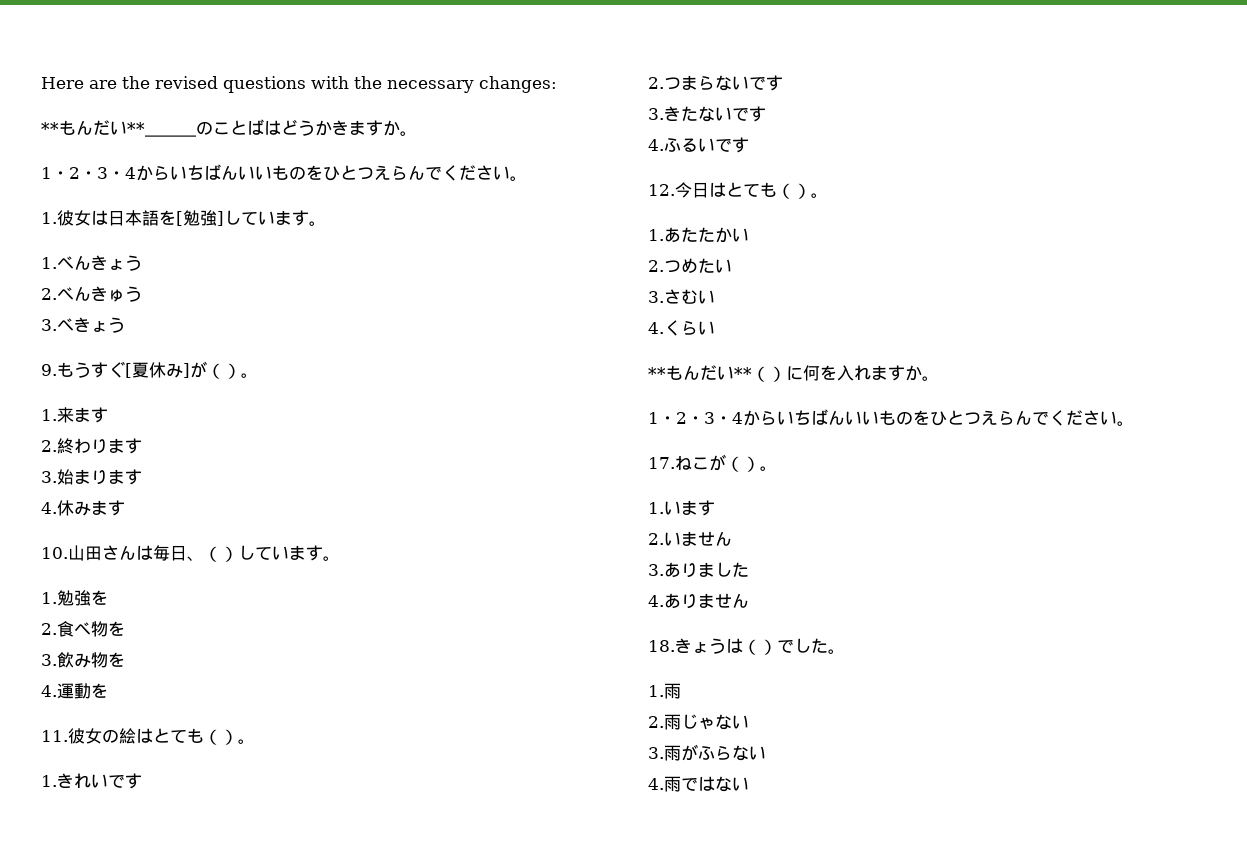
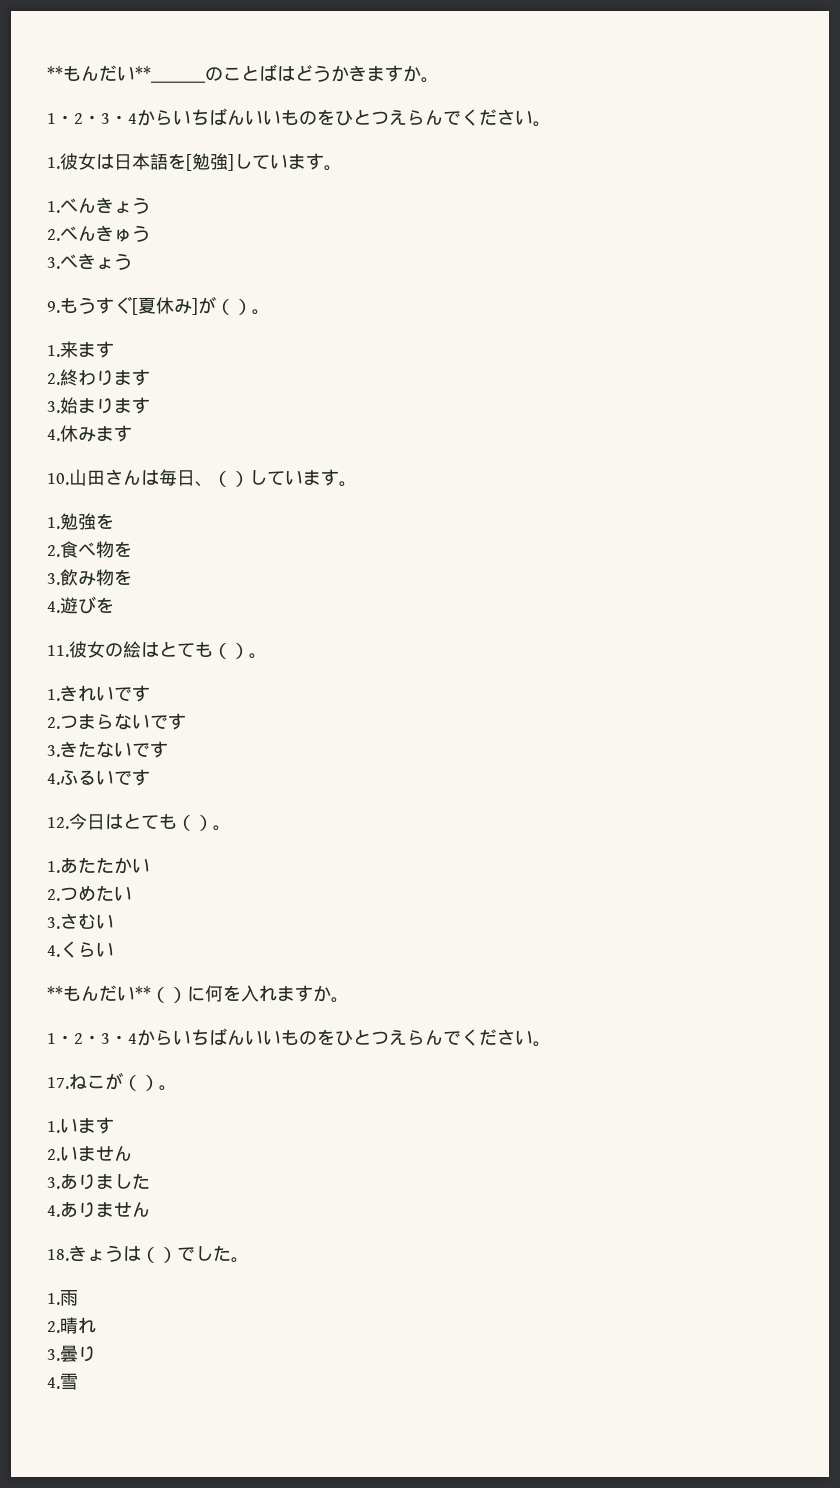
- Here are the revised questions with the necessary changes:
- 4.運動を
+ 4.遊びを
- 2.雨じゃない
- 3.雨がふらない
- 4.雨ではない
+ 2.晴れ
+ 3.曇り
+ 4.雪

